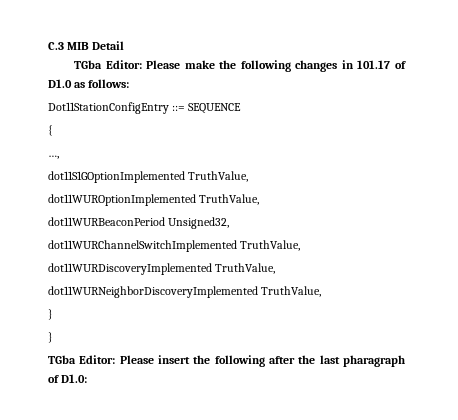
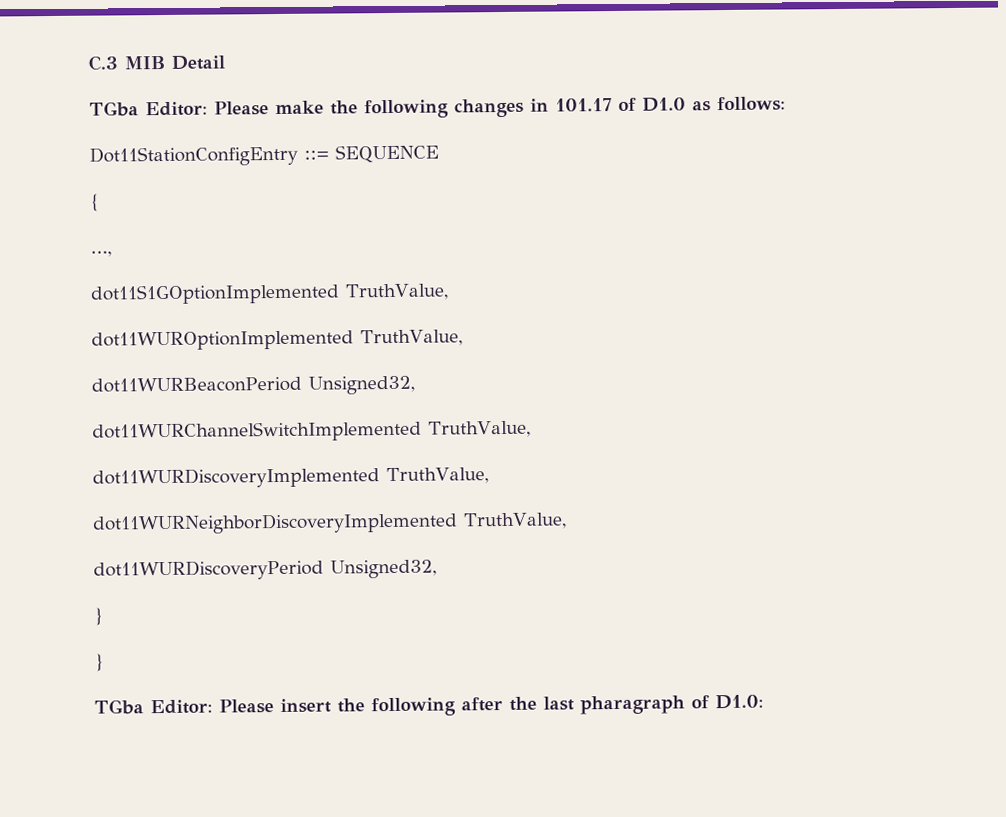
+ dot11WURDiscoveryPeriod Unsigned32,

